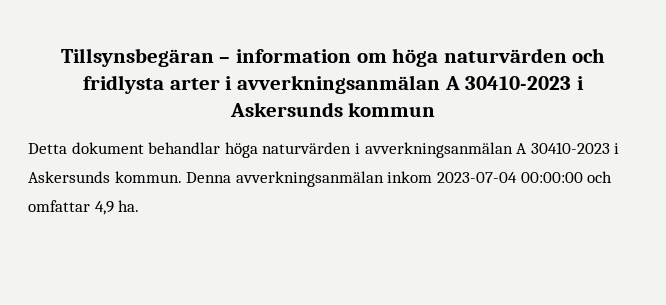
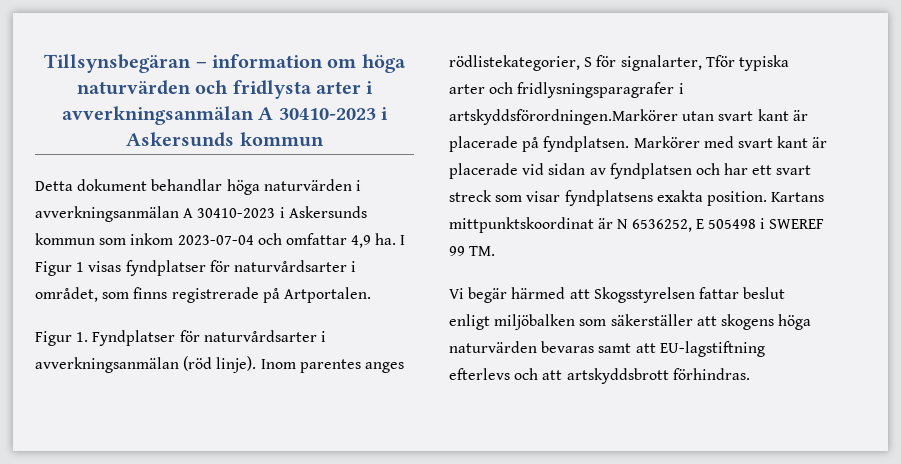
- Detta dokument behandlar höga naturvärden i avverkningsanmälan A 30410-2023 i Askersunds kommun. Denna avverkningsanmälan inkom 2023-07-04 00:00:00 och omfattar 4,9 ha.
+ Detta dokument behandlar höga naturvärden i avverkningsanmälan A 30410-2023 i Askersunds kommun som inkom 2023-07-04 och omfattar 4,9 ha.
+ I Figur 1 visas fyndplatser för naturvårdsarter i området, som finns registrerade på Artportalen.
+ Figur 1. Fyndplatser för naturvårdsarter i avverkningsanmälan (röd linje). Inom parentes anges rödlistekategorier, S för signalarter, Tför typiska arter och fridlysningsparagrafer i artskyddsförordningen.Markörer utan svart kant är placerade på fyndplatsen. Markörer med svart kant är placerade vid sidan av fyndplatsen och har ett svart streck som visar fyndplatsens exakta position. Kartans mittpunktskoordinat är N 6536252, E 505498 i SWEREF 99 TM.
+ Vi begär härmed att Skogsstyrelsen fattar beslut enligt miljöbalken som säkerställer att skogens höga naturvärden bevaras samt att EU-lagstiftning efterlevs och att artskyddsbrott förhindras.

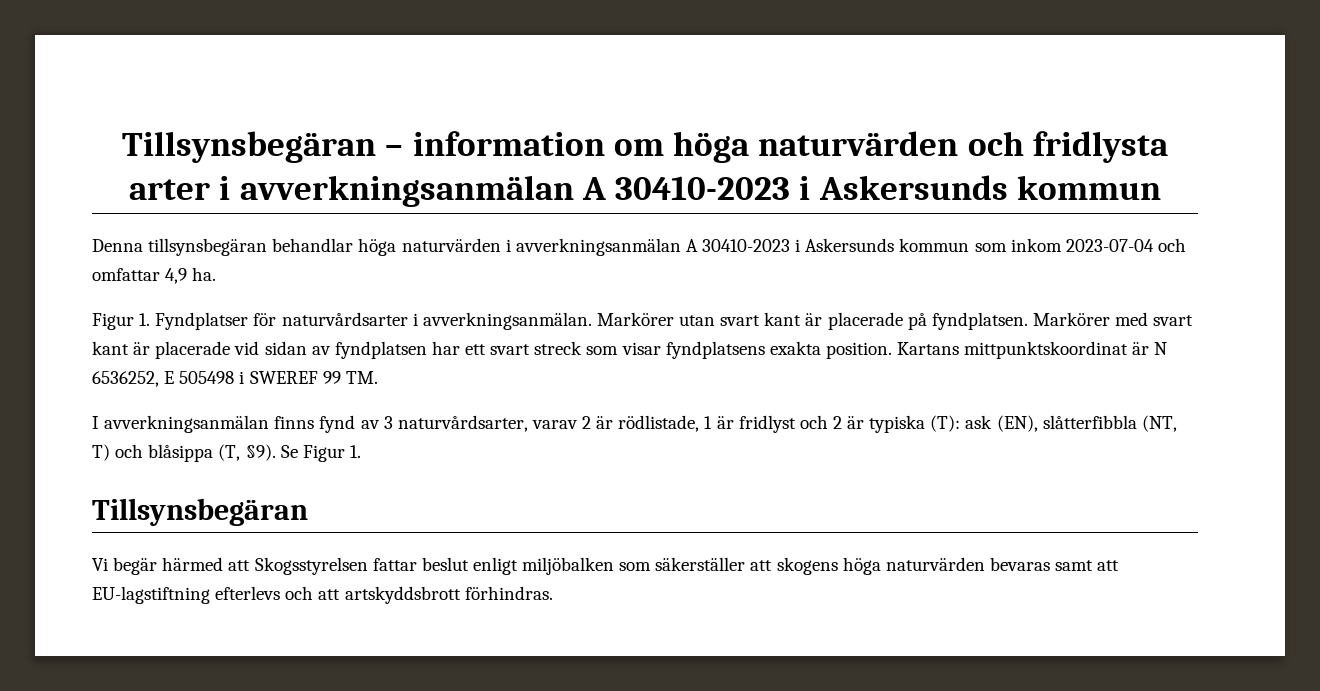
- Detta dokument behandlar höga naturvärden i avverkningsanmälan A 30410-2023 i Askersunds kommun som inkom 2023-07-04 och omfattar 4,9 ha. I Figur 1 visas fyndplatser för naturvårdsarter i området, som finns registrerade på Artportalen.
+ Denna tillsynsbegäran behandlar höga naturvärden i avverkningsanmälan A 30410-2023 i Askersunds kommun som inkom 2023-07-04 och omfattar 4,9 ha.
- Figur 1. Fyndplatser för naturvårdsarter i avverkningsanmälan (röd linje). Inom parentes anges rödlistekategorier, S för signalarter, Tför typiska arter och fridlysningsparagrafer i artskyddsförordningen.Markörer utan svart kant är placerade på fyndplatsen.
+ Figur 1. Fyndplatser för naturvårdsarter i avverkningsanmälan. Markörer utan svart kant är placerade på fyndplatsen.
- Markörer med svart kant är placerade vid sidan av fyndplatsen och har ett svart streck som visar fyndplatsens exakta position.
+ Markörer med svart kant är placerade vid sidan av fyndplatsen har ett svart streck som visar fyndplatsens exakta position.
+ I avverkningsanmälan finns fynd av 3 naturvårdsarter, varav 2 är rödlistade, 1 är fridlyst och 2 är typiska (T): ask (EN), slåtterfibbla (NT, T) och blåsippa (T, §9). Se Figur 1.
+ Tillsynsbegäran

